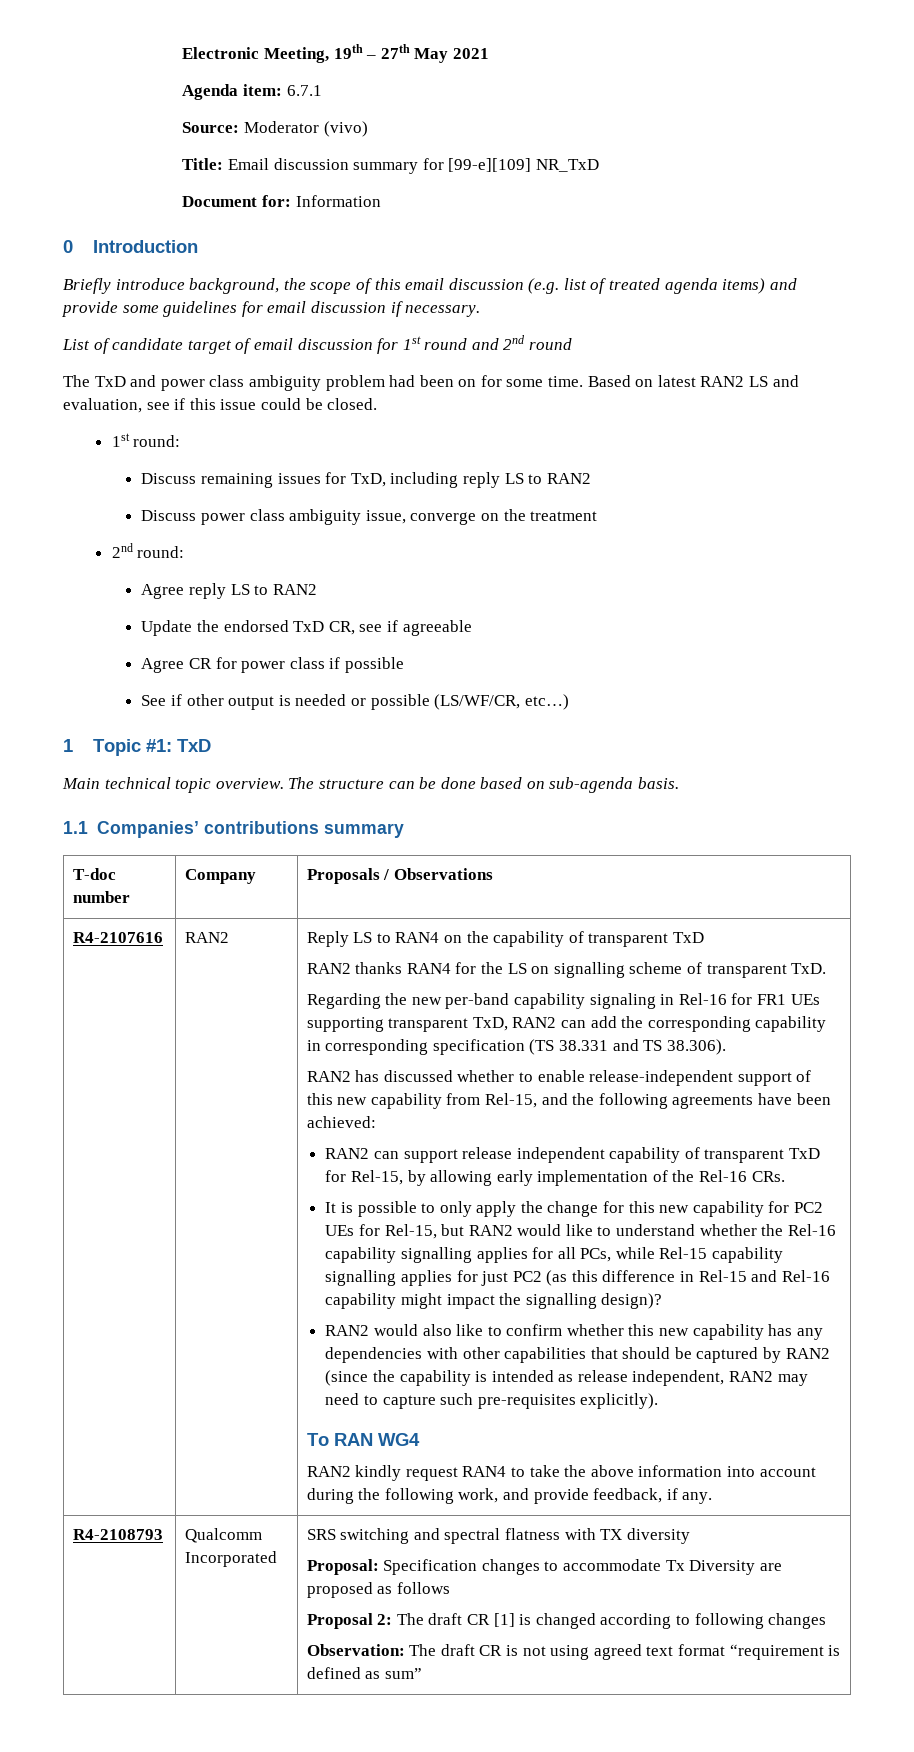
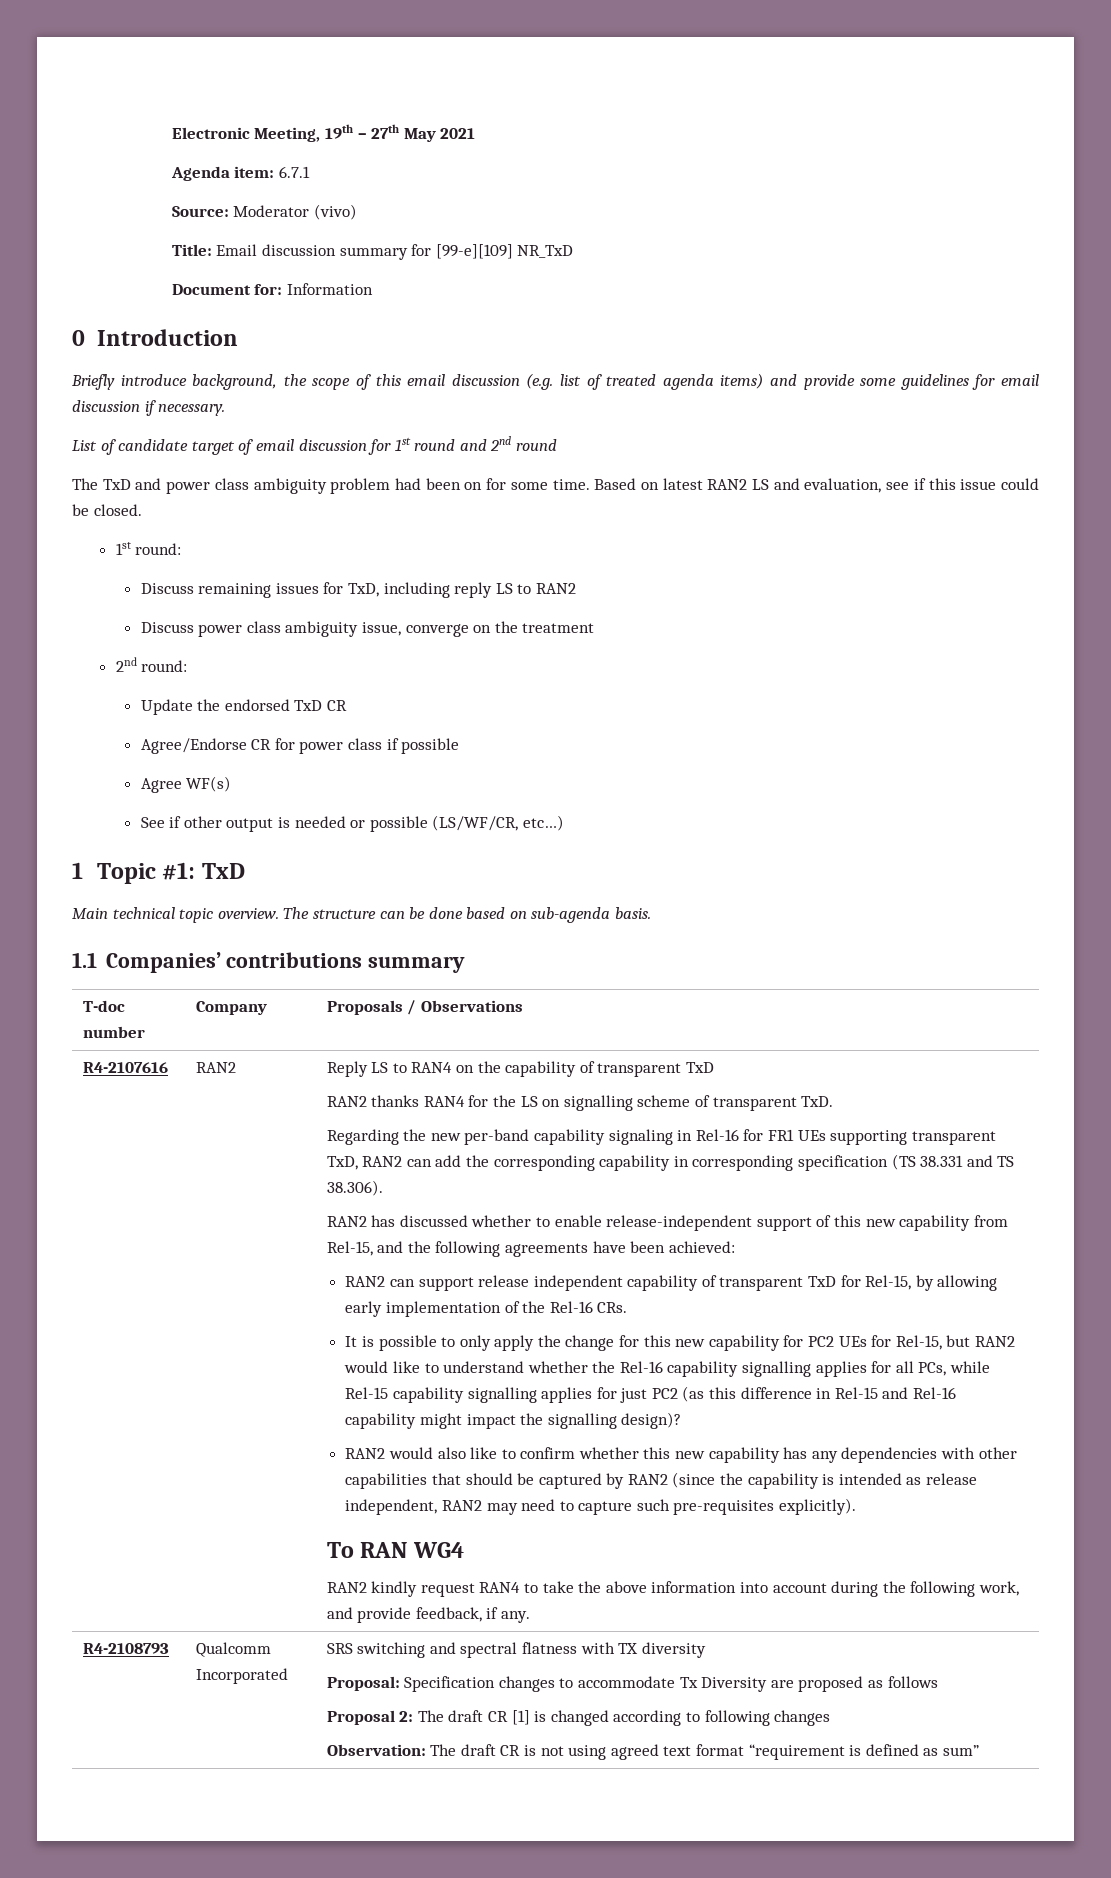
- Agree reply LS to RAN2
- Update the endorsed TxD CR, see if agreeable
- Agree CR for power class if possible
+ Update the endorsed TxD CR
+ Agree/Endorse CR for power class if possible
+ Agree WF(s)

